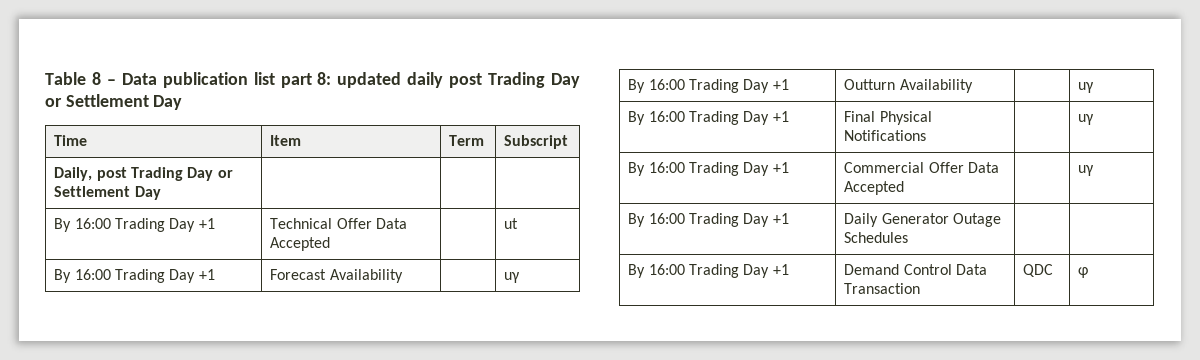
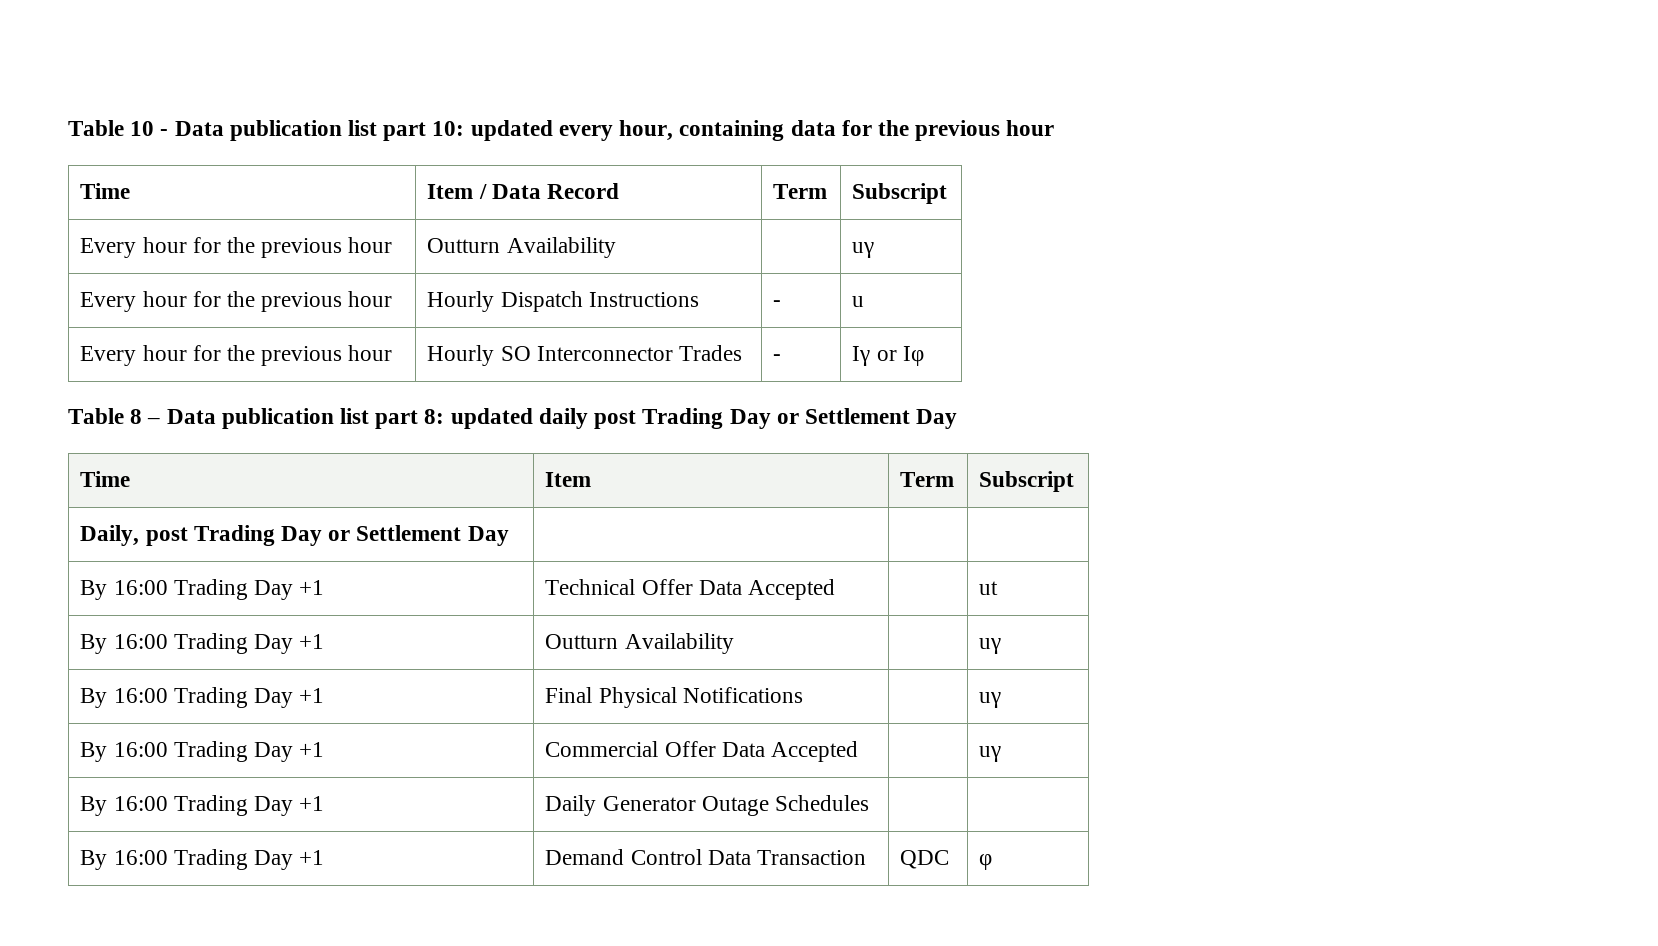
+ Table 10 - Data publication list part 10: updated every hour, containing data for the previous hour
+ Time | Item / Data Record | Term | Subscript
+ Every hour for the previous hour | Outturn Availability | | uγ
+ Every hour for the previous hour | Hourly Dispatch Instructions | - | u
+ Every hour for the previous hour | Hourly SO Interconnector Trades | - | Iγ or Iφ
- By 16:00 Trading Day +1 | Forecast Availability | | uγ

